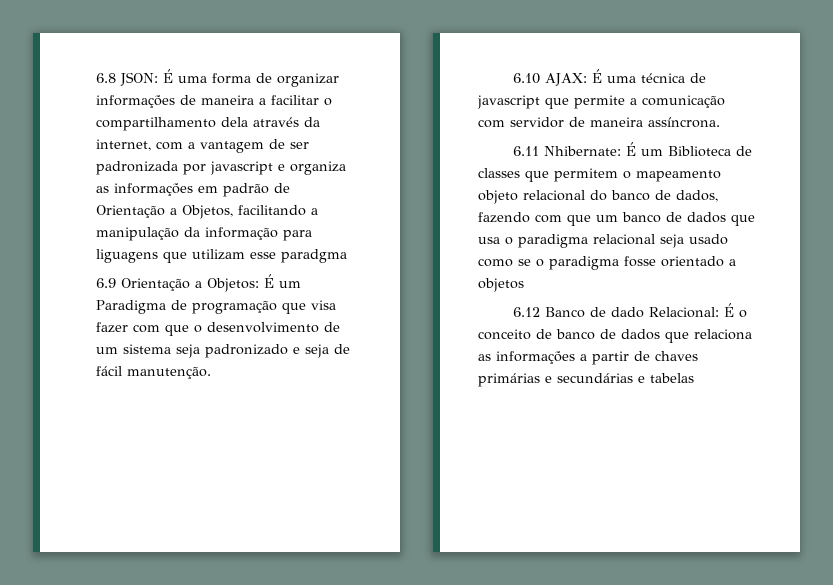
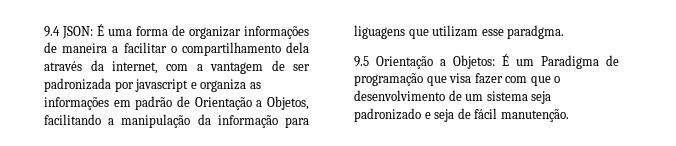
- 6.8 JSON:
+ 9.4 JSON:
- É uma forma de organizar informações de maneira a facilitar o compartilhamento dela através da internet, com a vantagem de ser padronizada por javascript e organiza as informações em padrão de Orientação a Objetos, facilitando a manipulação da informação para liguagens que utilizam esse paradgma
- 6.9 Orientação a Objetos:
+ É uma forma de organizar informações de maneira a facilitar o compartilhamento dela através da internet, com a vantagem de ser padronizada por javascript e organiza as informações em padrão de Orientação a Objetos, facilitando a manipulação da informação para liguagens que utilizam esse paradgma.
+ 9.5 Orientação a Objetos:
- 6.10 AJAX: É uma técnica de javascript que permite a comunicação com servidor de maneira assíncrona.
- 6.11 Nhibernate: É um Biblioteca de classes que permitem o mapeamento objeto relacional do banco de dados, fazendo com que um banco de dados que usa o paradigma relacional seja usado como se o paradigma fosse orientado a objetos
- 6.12 Banco de dado Relacional: É o conceito de banco de dados que relaciona as informações a partir de chaves primárias e secundárias e tabelas

